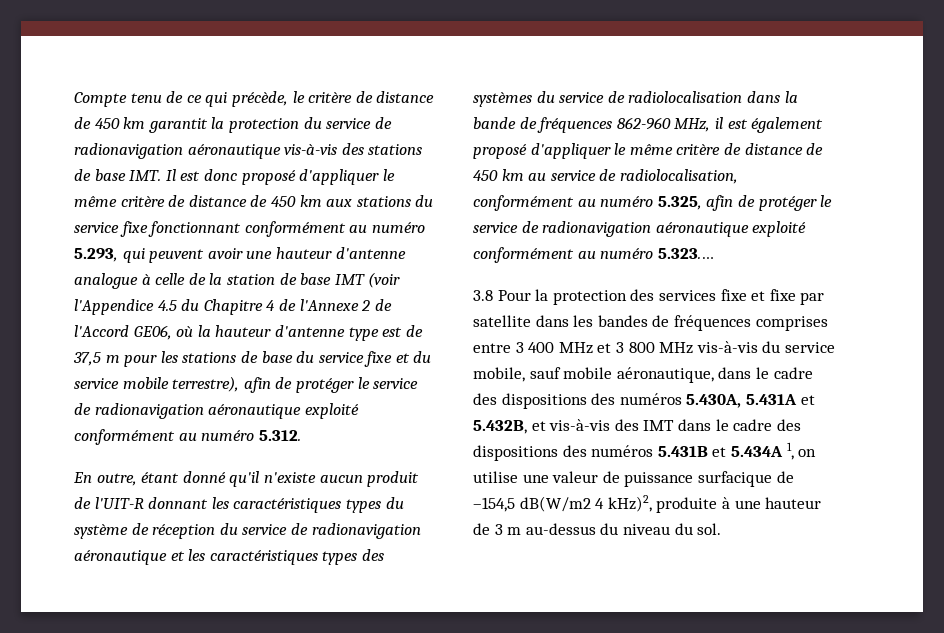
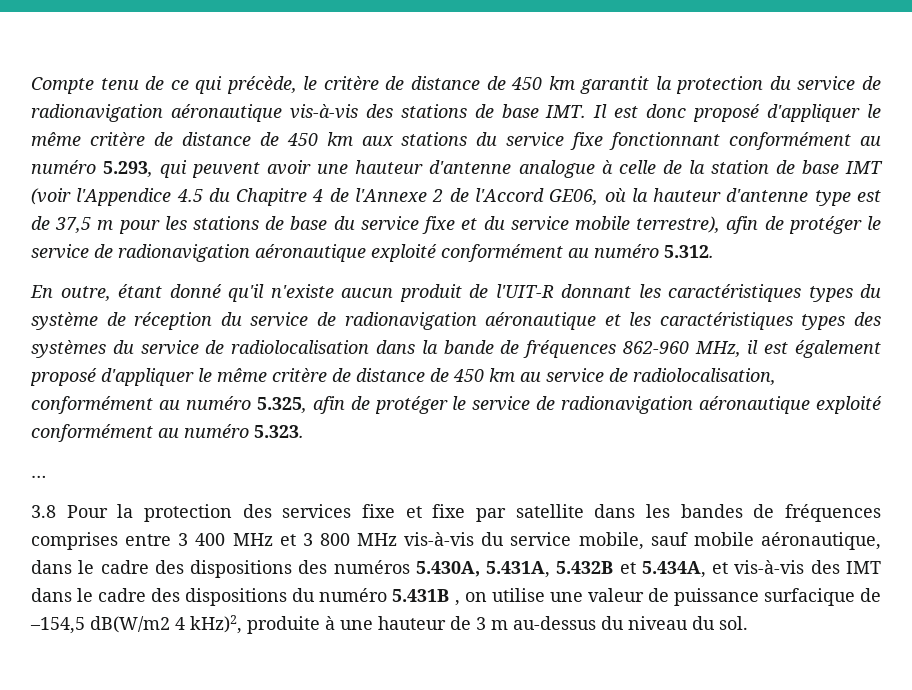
- En outre, étant donné qu'il n'existe aucun produit de l'UIT-R donnant les caractéristiques types du système de réception du service de radionavigation aéronautique et les caractéristiques types des systèmes du service de radiolocalisation dans la bande de fréquences 862-960 MHz, il est également proposé d'appliquer le même critère de distance de 450 km au service de radiolocalisation, conformément au numéro 5.325, afin de protéger le service de radionavigation aéronautique exploité conformément au numéro 5.323.…
+ En outre, étant donné qu'il n'existe aucun produit de l'UIT-R donnant les caractéristiques types du système de réception du service de radionavigation aéronautique et les caractéristiques types des systèmes du service de radiolocalisation dans la bande de fréquences 862-960 MHz, il est également proposé d'appliquer le même critère de distance de 450 km au service de radiolocalisation, conformément au numéro 5.325, afin de protéger le service de radionavigation aéronautique exploité conformément au numéro 5.323.
+ …
- 3.8 Pour la protection des services fixe et fixe par satellite dans les bandes de fréquences comprises entre 3 400 MHz et 3 800 MHz vis-à-vis du service mobile, sauf mobile aéronautique, dans le cadre des dispositions des numéros 5.430A, 5.431A et 5.432B, et vis-à-vis des IMT dans le cadre des dispositions des numéros 5.431B et 5.434A 1, on utilise une valeur de puissance surfacique de –154,5 dB(W/m2 4 kHz)2, produite à une hauteur de 3 m au-dessus du niveau du sol.
+ 3.8 Pour la protection des services fixe et fixe par satellite dans les bandes de fréquences comprises entre 3 400 MHz et 3 800 MHz vis-à-vis du service mobile, sauf mobile aéronautique, dans le cadre des dispositions des numéros 5.430A, 5.431A, 5.432B et 5.434A, et vis-à-vis des IMT dans le cadre des dispositions du numéro 5.431B , on utilise une valeur de puissance surfacique de –154,5 dB(W/m2 4 kHz)2, produite à une hauteur de 3 m au-dessus du niveau du sol.

